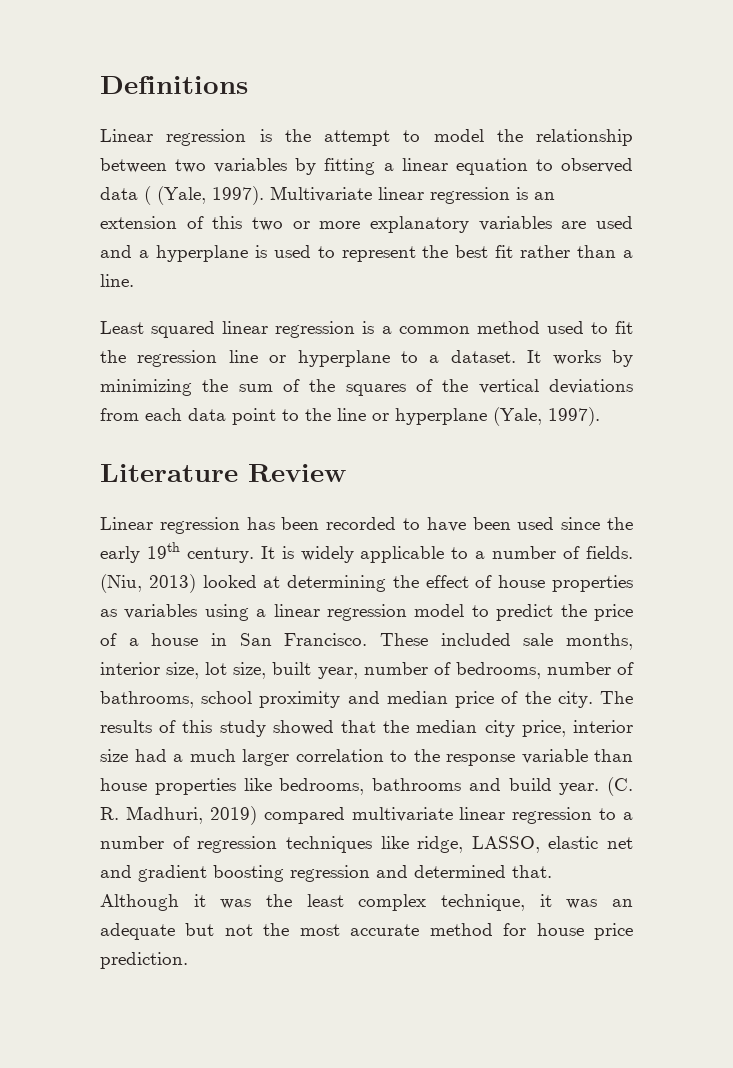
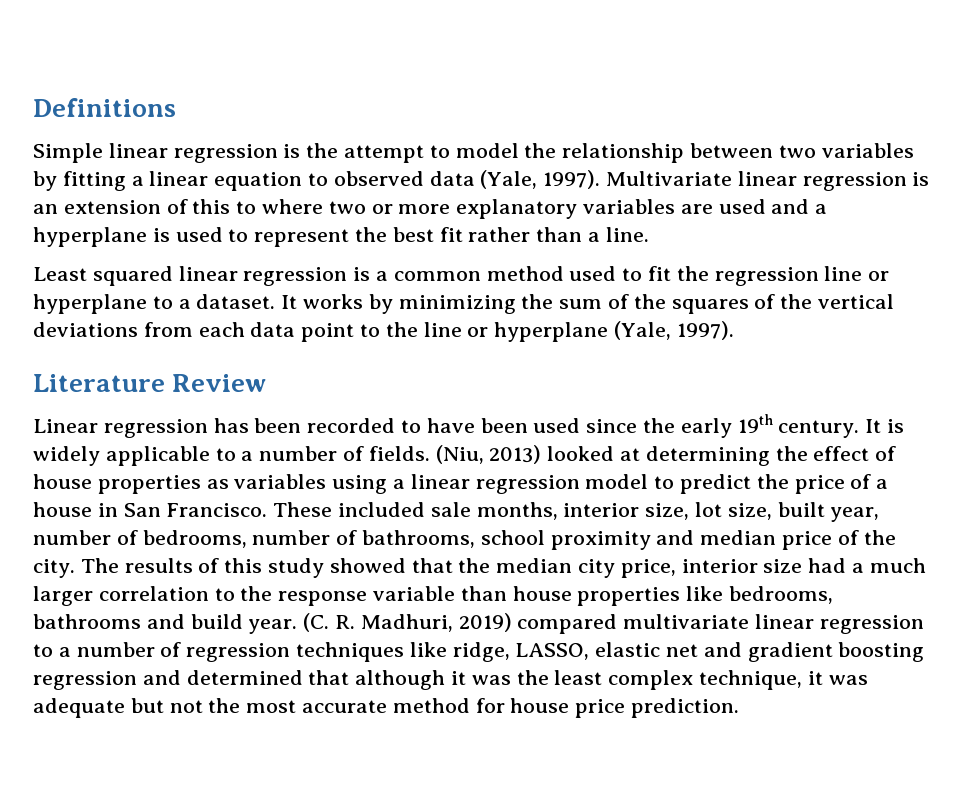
- Linear regression is the attempt to model the relationship between two variables by fitting a linear equation to observed data ( (Yale, 1997).
+ Simple linear regression is the attempt to model the relationship between two variables by fitting a linear equation to observed data (Yale, 1997).
- Multivariate linear regression is an extension of this two or more explanatory variables are used and a hyperplane is used to represent the best fit rather than a line.
+ Multivariate linear regression is an extension of this to where two or more explanatory variables are used and a hyperplane is used to represent the best fit rather than a line.
- (C. R. Madhuri, 2019) compared multivariate linear regression to a number of regression techniques like ridge, LASSO, elastic net and gradient boosting regression and determined that. Although it was the least complex technique, it was an adequate but not the most accurate method for house price prediction.
+ (C. R. Madhuri, 2019) compared multivariate linear regression to a number of regression techniques like ridge, LASSO, elastic net and gradient boosting regression and determined that although it was the least complex technique, it was adequate but not the most accurate method for house price prediction.

